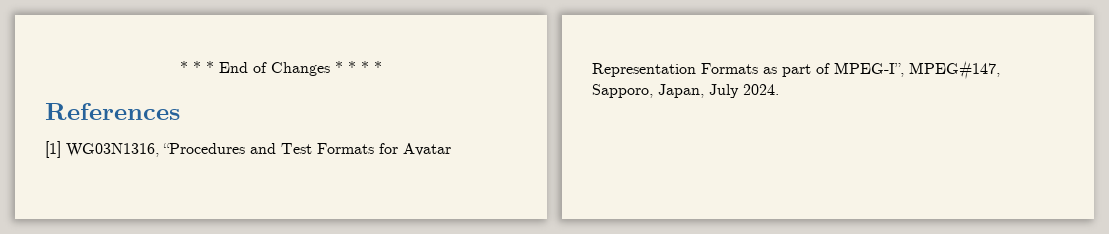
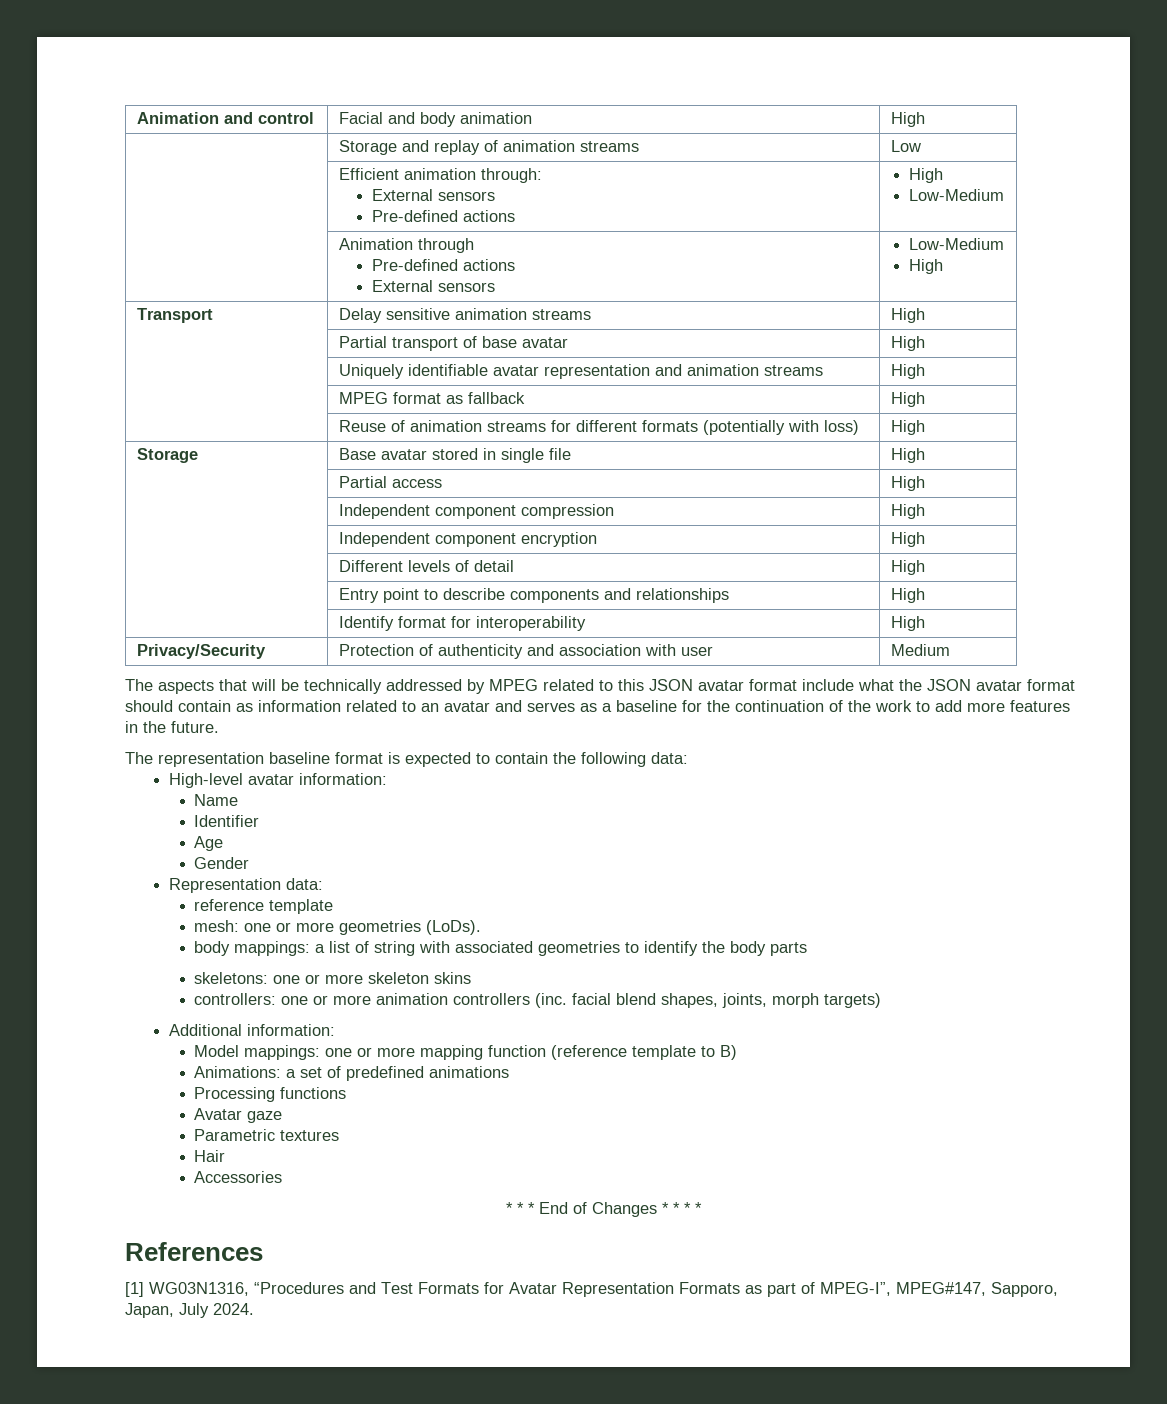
+ Animation and control | Facial and body animation | High
+ | Storage and replay of animation streams | Low
+ | Efficient animation through:
+ External sensors
+ Pre-defined actions | High
+ Low-Medium
+ | Animation through
+ Pre-defined actions
+ External sensors | Low-Medium
+ High
+ Transport | Delay sensitive animation streams | High
+ | Partial transport of base avatar | High
+ | Uniquely identifiable avatar representation and animation streams | High
+ | MPEG format as fallback | High
+ | Reuse of animation streams for different formats (potentially with loss) | High
+ Storage | Base avatar stored in single file | High
+ | Partial access | High
+ | Independent component compression | High
+ | Independent component encryption | High
+ | Different levels of detail | High
+ | Entry point to describe components and relationships | High
+ | Identify format for interoperability | High
+ Privacy/Security | Protection of authenticity and association with user | Medium
+ The aspects that will be technically addressed by MPEG related to this JSON avatar format include what the JSON avatar format should contain as information related to an avatar and serves as a baseline for the continuation of the work to add more features in the future.
+ The representation baseline format is expected to contain the following data:
+ High-level avatar information:
+ Name
+ Identifier
+ Age
+ Gender
+ Representation data:
+ reference template
+ mesh: one or more geometries (LoDs).
+ body mappings: a list of string with associated geometries to identify the body parts
+ skeletons: one or more skeleton skins
+ controllers: one or more animation controllers (inc. facial blend shapes, joints, morph targets)
+ Additional information:
+ Model mappings: one or more mapping function (reference template to B)
+ Animations: a set of predefined animations
+ Processing functions
+ Avatar gaze
+ Parametric textures
+ Hair
+ Accessories

